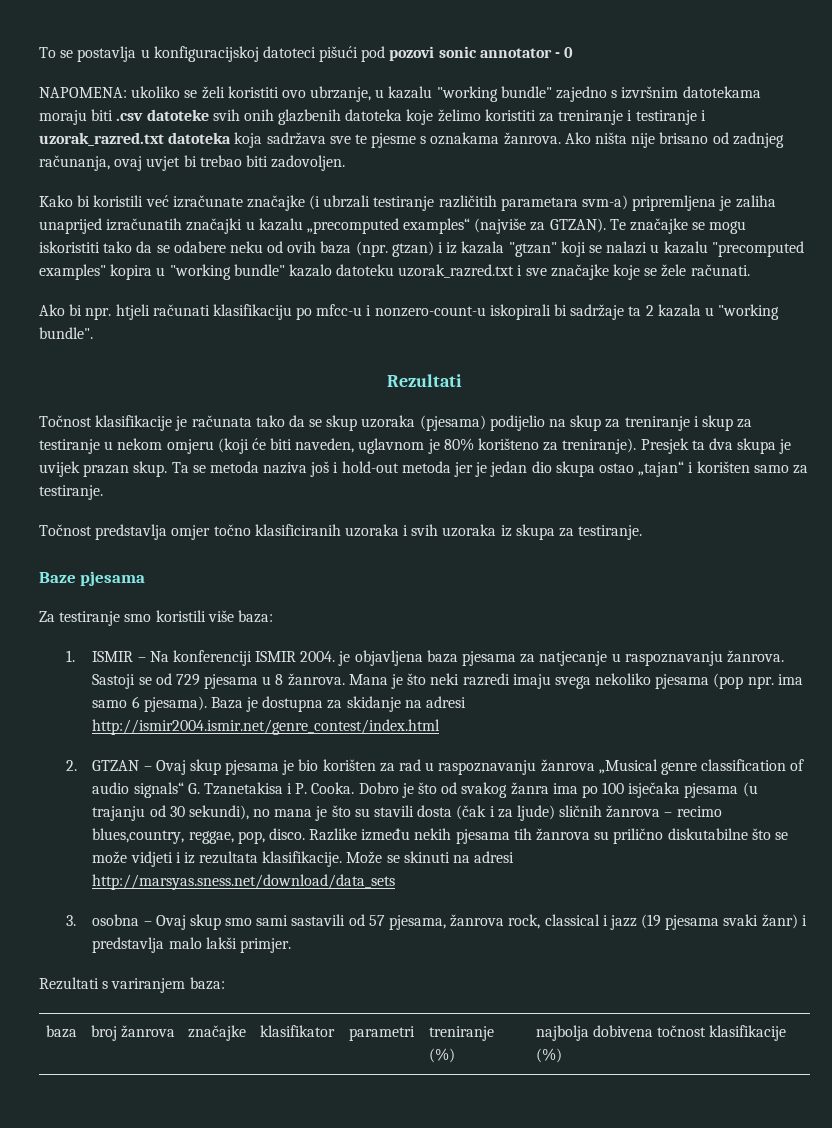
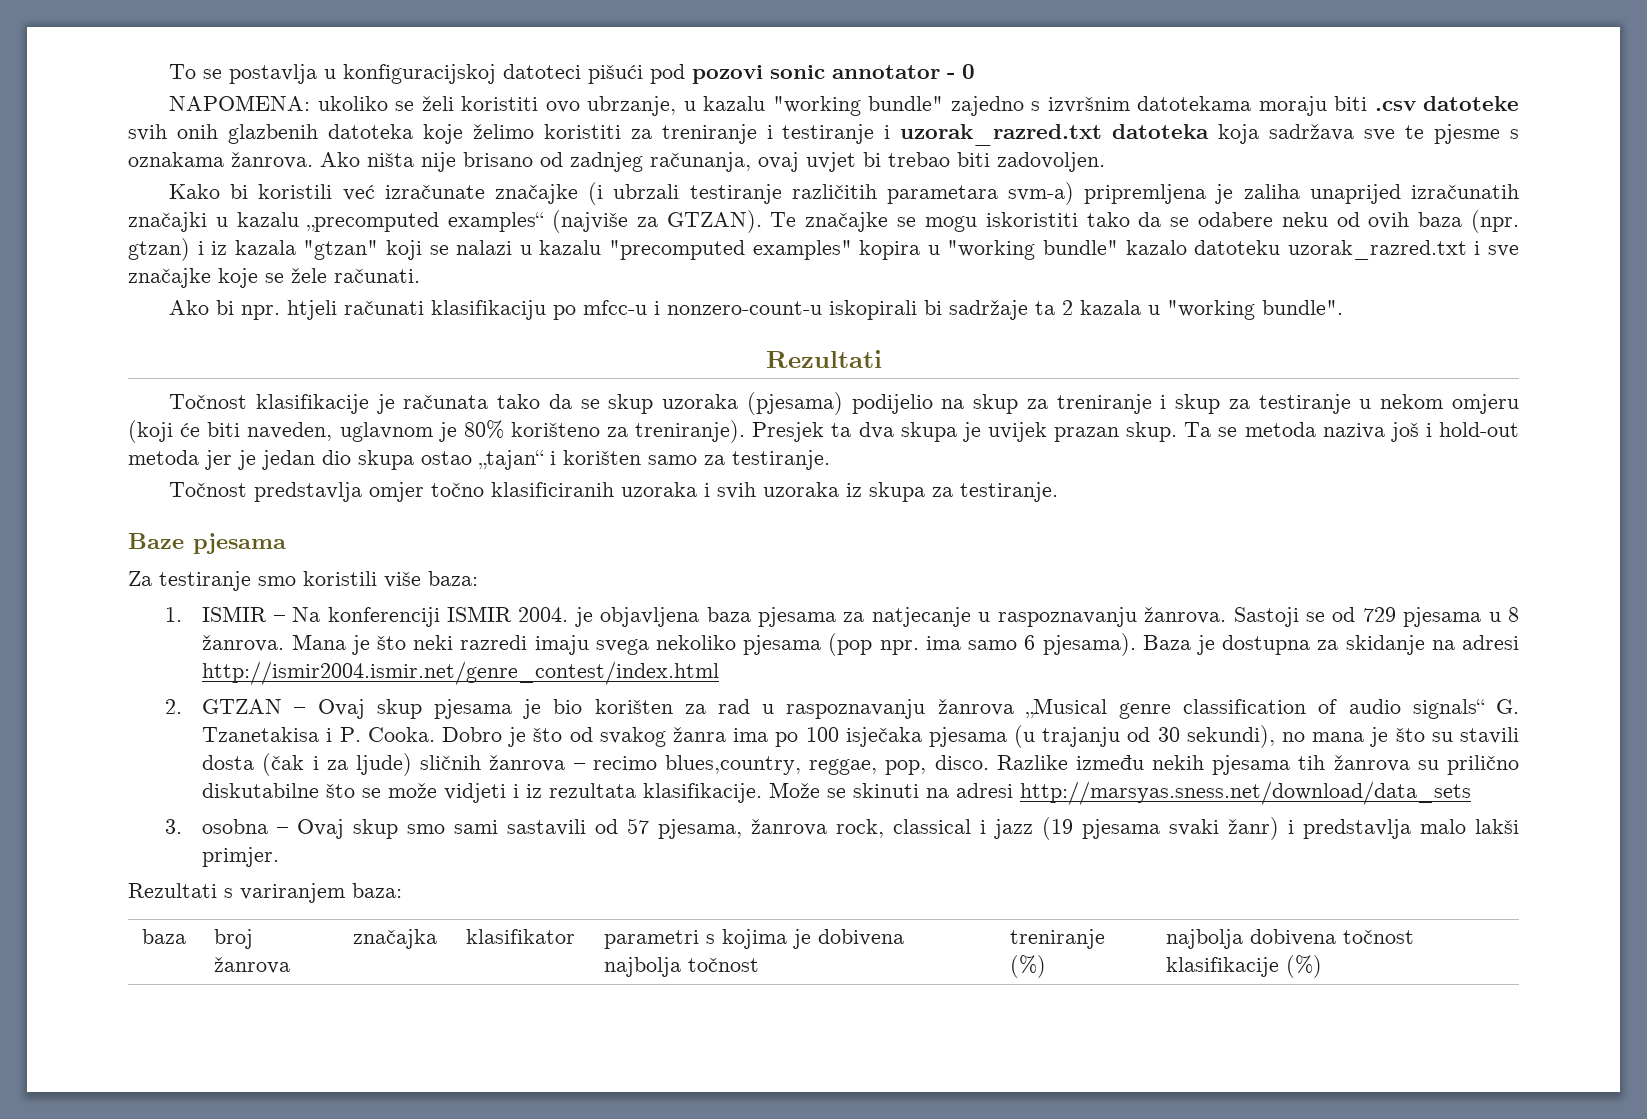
- baza | broj žanrova | značajke | klasifikator | parametri | treniranje (%) | najbolja dobivena točnost klasifikacije (%)
+ baza | broj žanrova | značajka | klasifikator | parametri s kojima je dobivena najbolja točnost | treniranje (%) | najbolja dobivena točnost klasifikacije (%)

